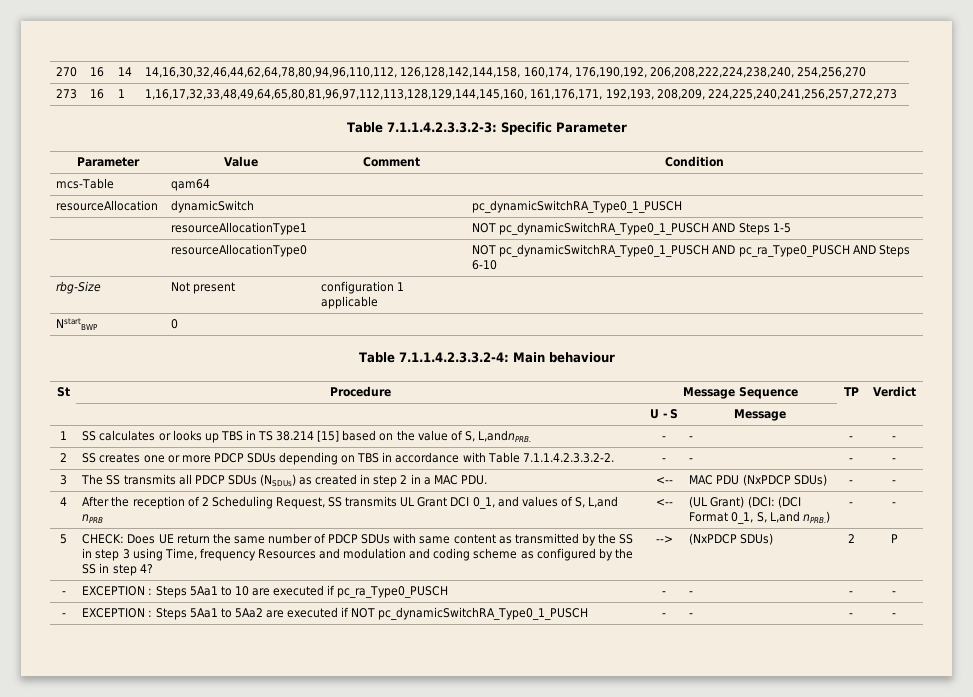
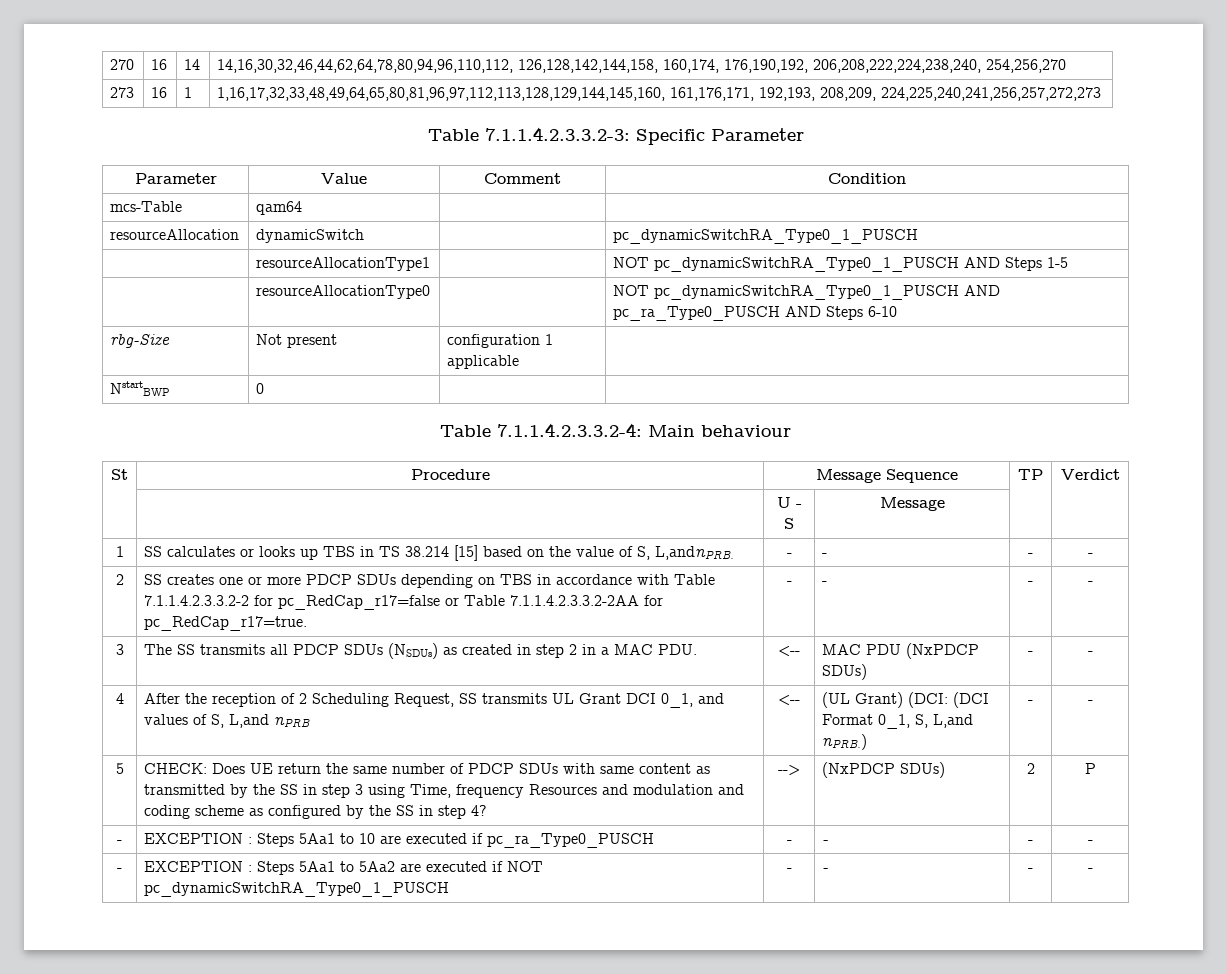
- 2 | SS creates one or more PDCP SDUs depending on TBS in accordance with Table 7.1.1.4.2.3.3.2-2. | - | - | - | -
+ 2 | SS creates one or more PDCP SDUs depending on TBS in accordance with Table 7.1.1.4.2.3.3.2-2 for pc_RedCap_r17=false or Table 7.1.1.4.2.3.3.2-2AA for pc_RedCap_r17=true. | - | - | - | -

